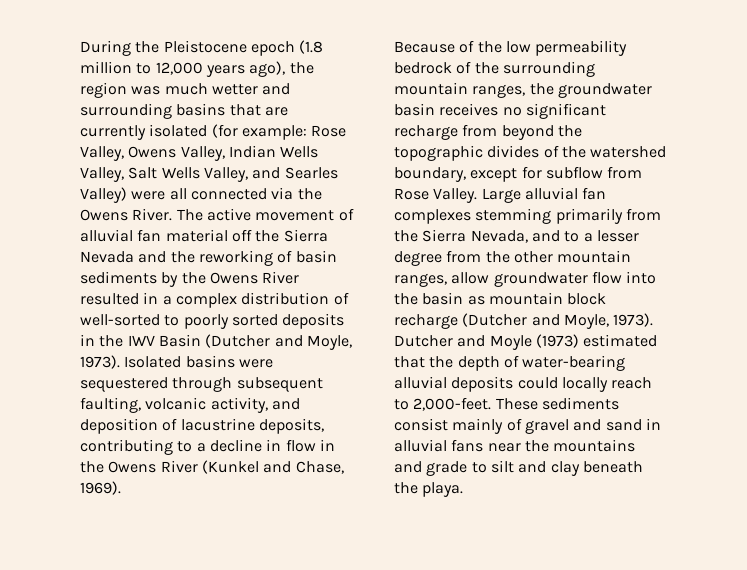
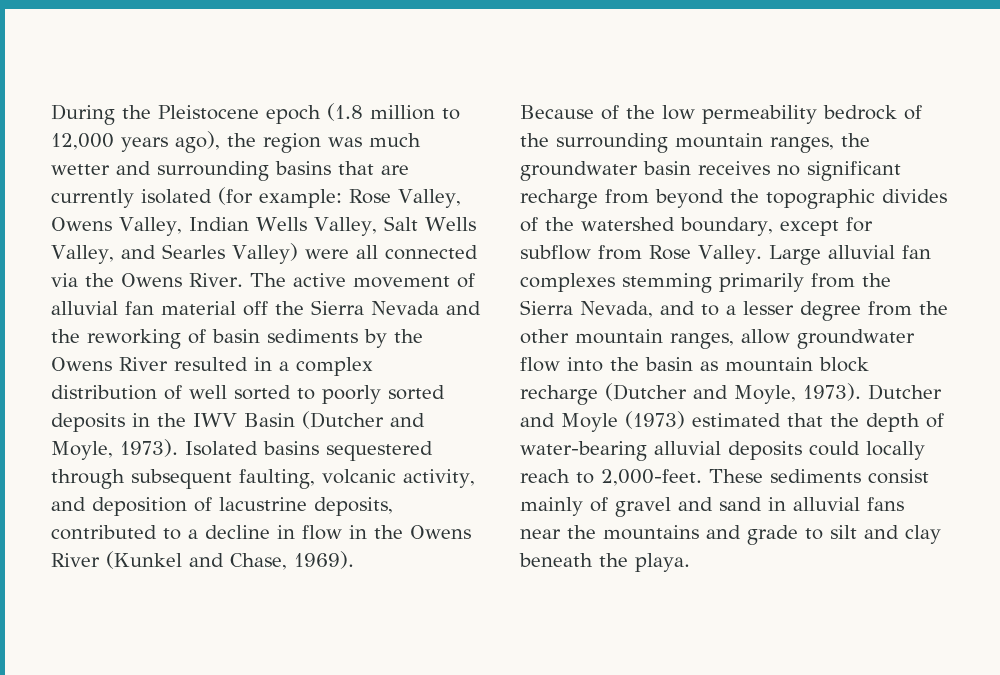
- The active movement of alluvial fan material off the Sierra Nevada and the reworking of basin sediments by the Owens River resulted in a complex distribution of well-sorted to poorly sorted deposits in the IWV Basin (Dutcher and Moyle, 1973).
+ The active movement of alluvial fan material off the Sierra Nevada and the reworking of basin sediments by the Owens River resulted in a complex distribution of well sorted to poorly sorted deposits in the IWV Basin (Dutcher and Moyle, 1973).
- Isolated basins were sequestered through subsequent faulting, volcanic activity, and deposition of lacustrine deposits, contributing to a decline in flow in the Owens River (Kunkel and Chase, 1969).
+ Isolated basins sequestered through subsequent faulting, volcanic activity, and deposition of lacustrine deposits, contributed to a decline in flow in the Owens River (Kunkel and Chase, 1969).

